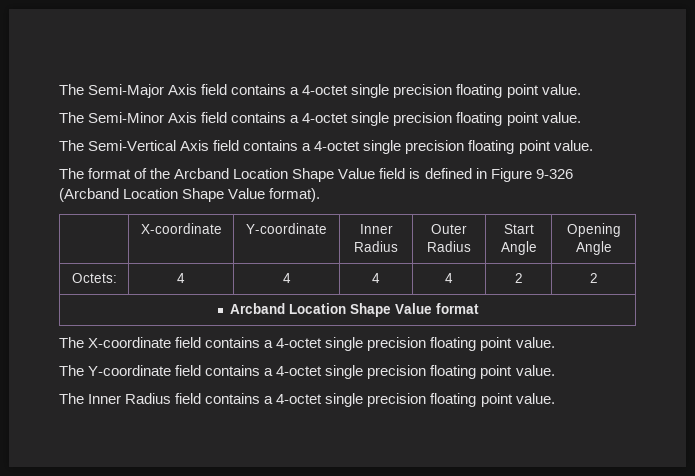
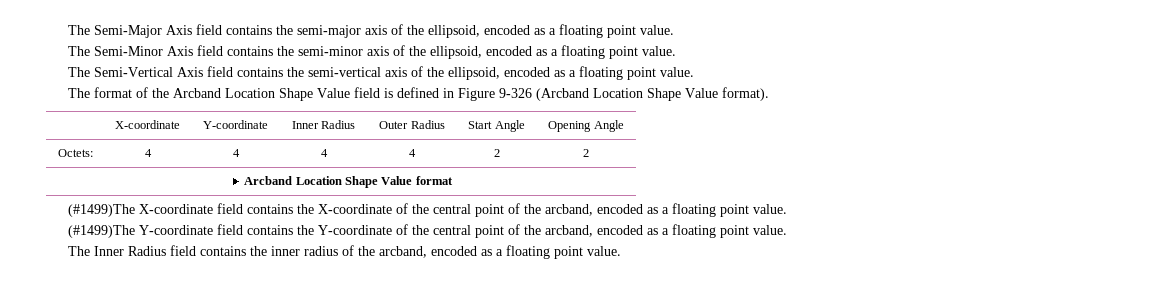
- The Semi-Major Axis field contains a 4-octet single precision floating point value.
+ The Semi-Major Axis field contains the semi-major axis of the ellipsoid, encoded as a floating point value.
- The Semi-Minor Axis field contains a 4-octet single precision floating point value.
+ The Semi-Minor Axis field contains the semi-minor axis of the ellipsoid, encoded as a floating point value.
- The Semi-Vertical Axis field contains a 4-octet single precision floating point value.
+ The Semi-Vertical Axis field contains the semi-vertical axis of the ellipsoid, encoded as a floating point value.
- The X-coordinate field contains a 4-octet single precision floating point value.
- The Y-coordinate field contains a 4-octet single precision floating point value.
+ (#1499)The X-coordinate field contains the X-coordinate of the central point of the arcband, encoded as a floating point value.
+ (#1499)The Y-coordinate field contains the Y-coordinate of the central point of the arcband, encoded as a floating point value.
- The Inner Radius field contains a 4-octet single precision floating point value.
+ The Inner Radius field contains the inner radius of the arcband, encoded as a floating point value.

